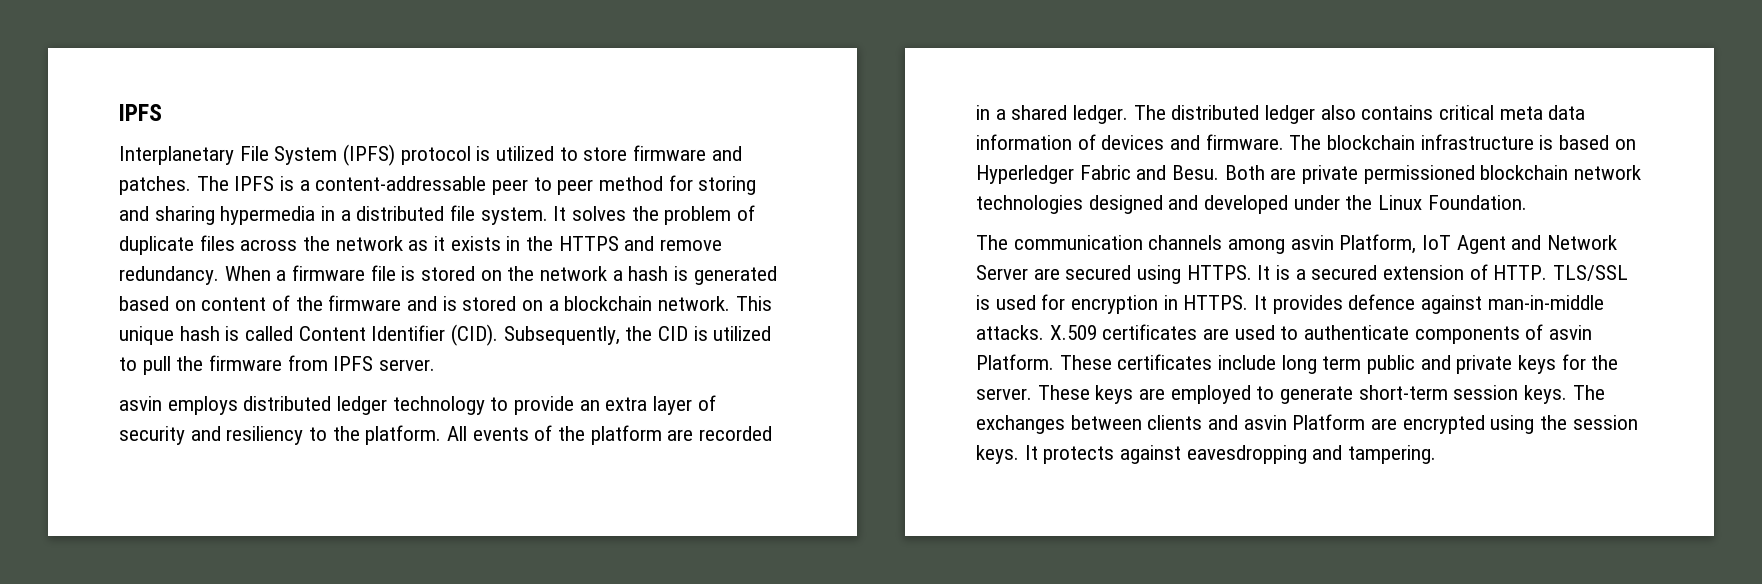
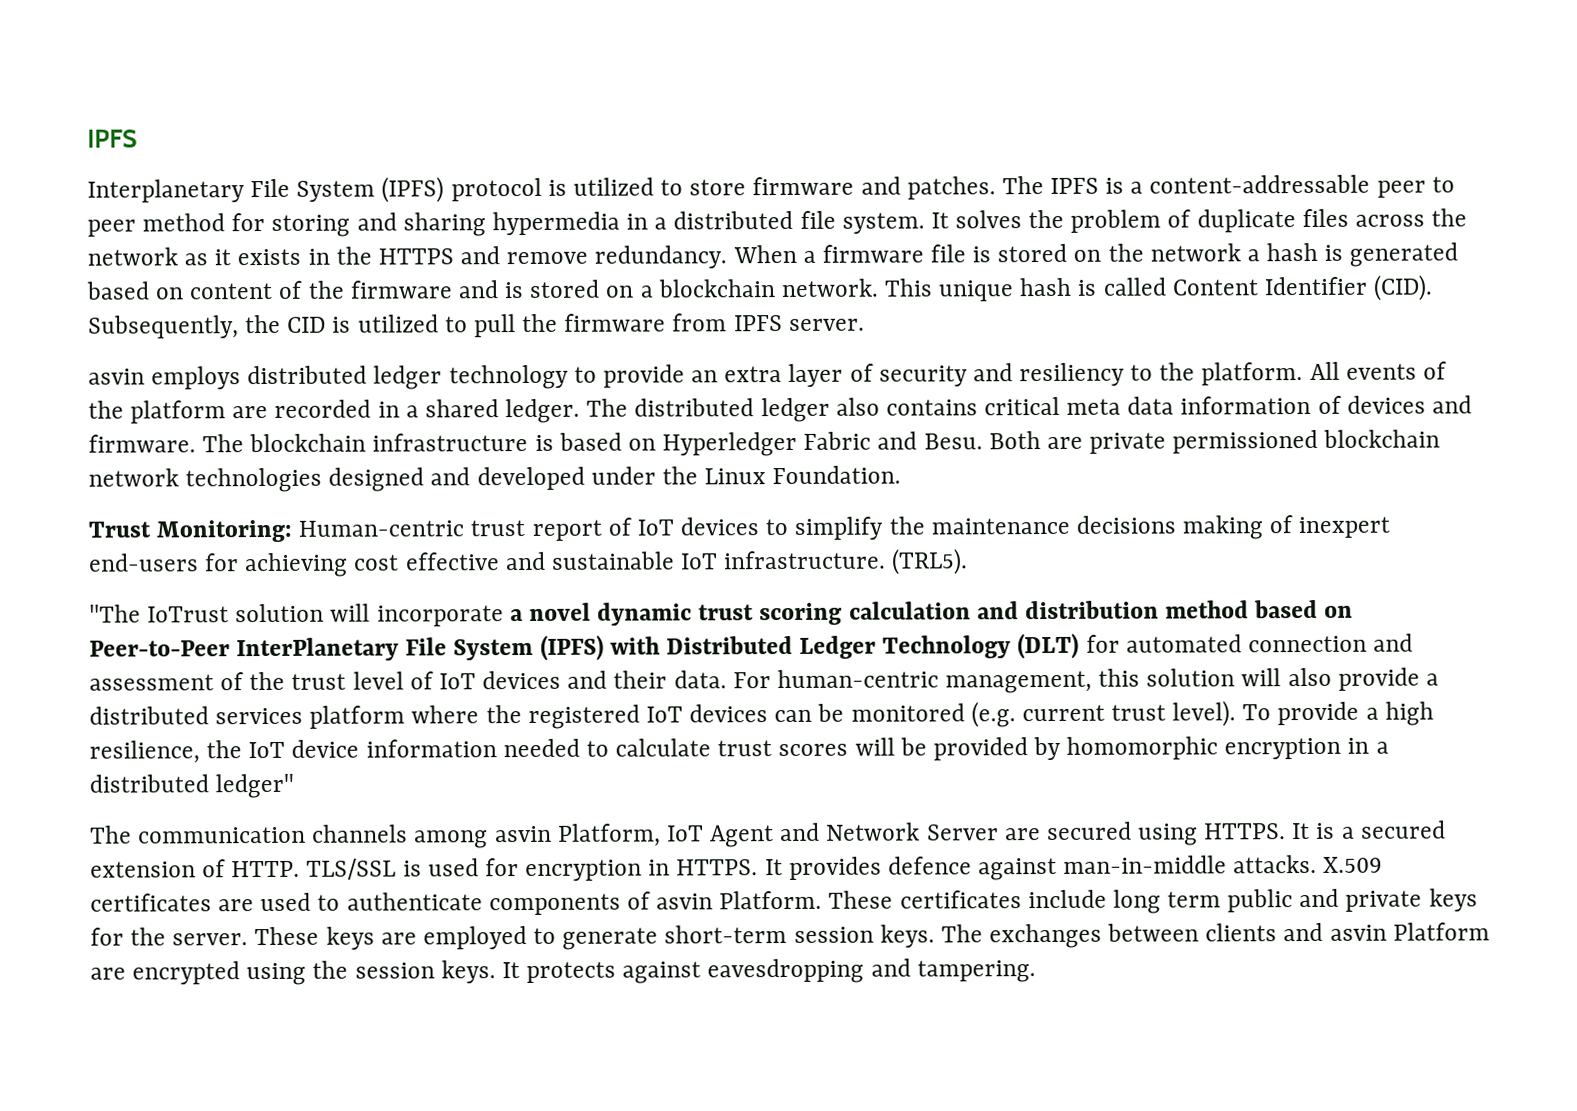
+ Trust Monitoring: Human-centric trust report of IoT devices to simplify the maintenance decisions making of inexpert end-users for achieving cost effective and sustainable IoT infrastructure. (TRL5).
+ "The IoTrust solution will incorporate a novel dynamic trust scoring calculation and distribution method based on Peer-to-Peer InterPlanetary File System (IPFS) with Distributed Ledger Technology (DLT) for automated connection and assessment of the trust level of IoT devices and their data. For human-centric management, this solution will also provide a distributed services platform where the registered IoT devices can be monitored (e.g. current trust level). To provide a high resilience, the IoT device information needed to calculate trust scores will be provided by homomorphic encryption in a distributed ledger"

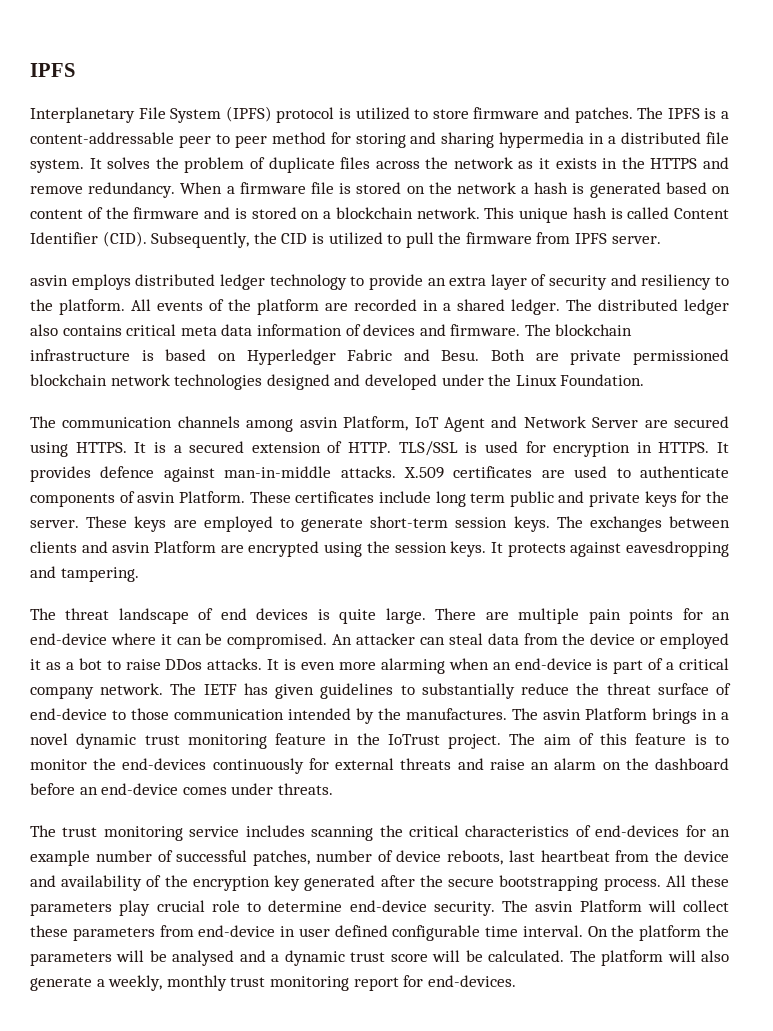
- Trust Monitoring: Human-centric trust report of IoT devices to simplify the maintenance decisions making of inexpert end-users for achieving cost effective and sustainable IoT infrastructure. (TRL5).
- "The IoTrust solution will incorporate a novel dynamic trust scoring calculation and distribution method based on Peer-to-Peer InterPlanetary File System (IPFS) with Distributed Ledger Technology (DLT) for automated connection and assessment of the trust level of IoT devices and their data. For human-centric management, this solution will also provide a distributed services platform where the registered IoT devices can be monitored (e.g. current trust level). To provide a high resilience, the IoT device information needed to calculate trust scores will be provided by homomorphic encryption in a distributed ledger"
+ The threat landscape of end devices is quite large. There are multiple pain points for an end-device where it can be compromised. An attacker can steal data from the device or employed it as a bot to raise DDos attacks. It is even more alarming when an end-device is part of a critical company network. The IETF has given guidelines to substantially reduce the threat surface of end-device to those communication intended by the manufactures. The asvin Platform brings in a novel dynamic trust monitoring feature in the IoTrust project. The aim of this feature is to monitor the end-devices continuously for external threats and raise an alarm on the dashboard before an end-device comes under threats.
+ The trust monitoring service includes scanning the critical characteristics of end-devices for an example number of successful patches, number of device reboots, last heartbeat from the device and availability of the encryption key generated after the secure bootstrapping process. All these parameters play crucial role to determine end-device security. The asvin Platform will collect these parameters from end-device in user defined configurable time interval. On the platform the parameters will be analysed and a dynamic trust score will be calculated. The platform will also generate a weekly, monthly trust monitoring report for end-devices.

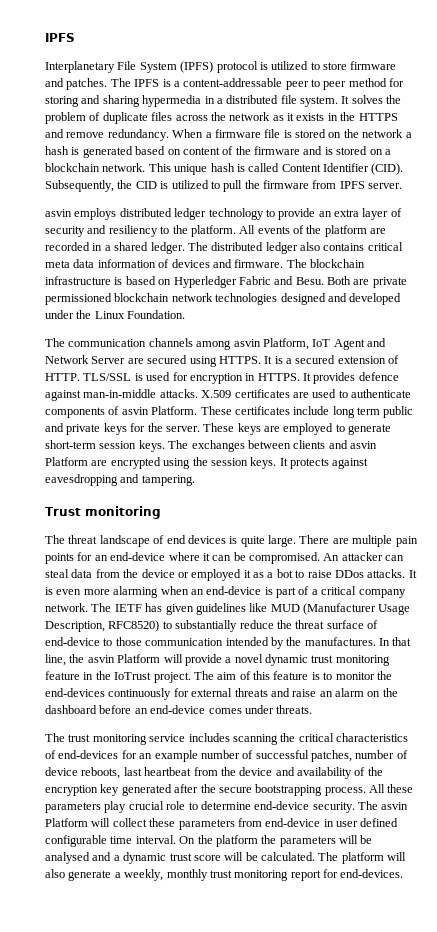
+ Trust monitoring
- The IETF has given guidelines to substantially reduce the threat surface of end-device to those communication intended by the manufactures.
+ The IETF has given guidelines like MUD (Manufacturer Usage Description, RFC8520) to substantially reduce the threat surface of end-device to those communication intended by the manufactures.
- The asvin Platform brings in a novel dynamic trust monitoring feature in the IoTrust project.
+ In that line, the asvin Platform will provide a novel dynamic trust monitoring feature in the IoTrust project.

